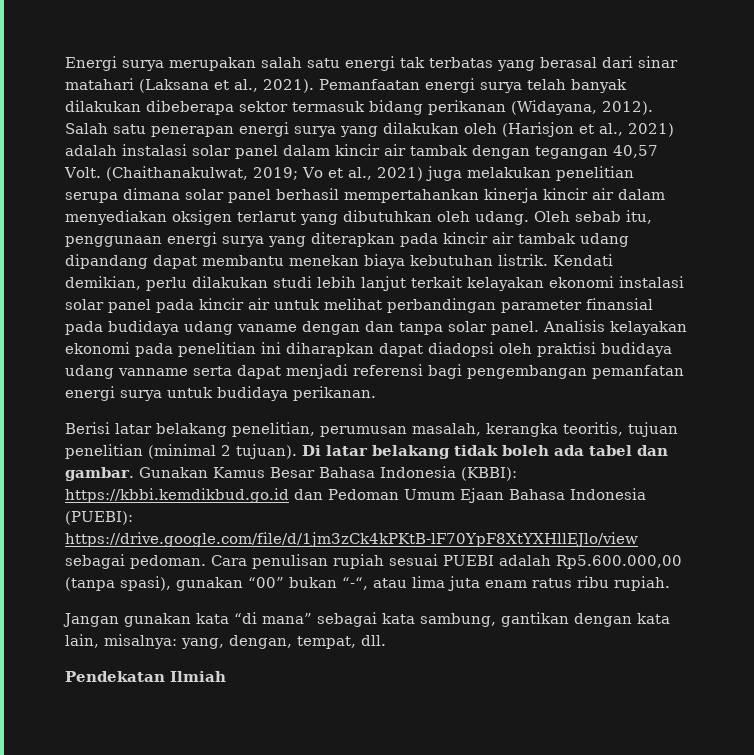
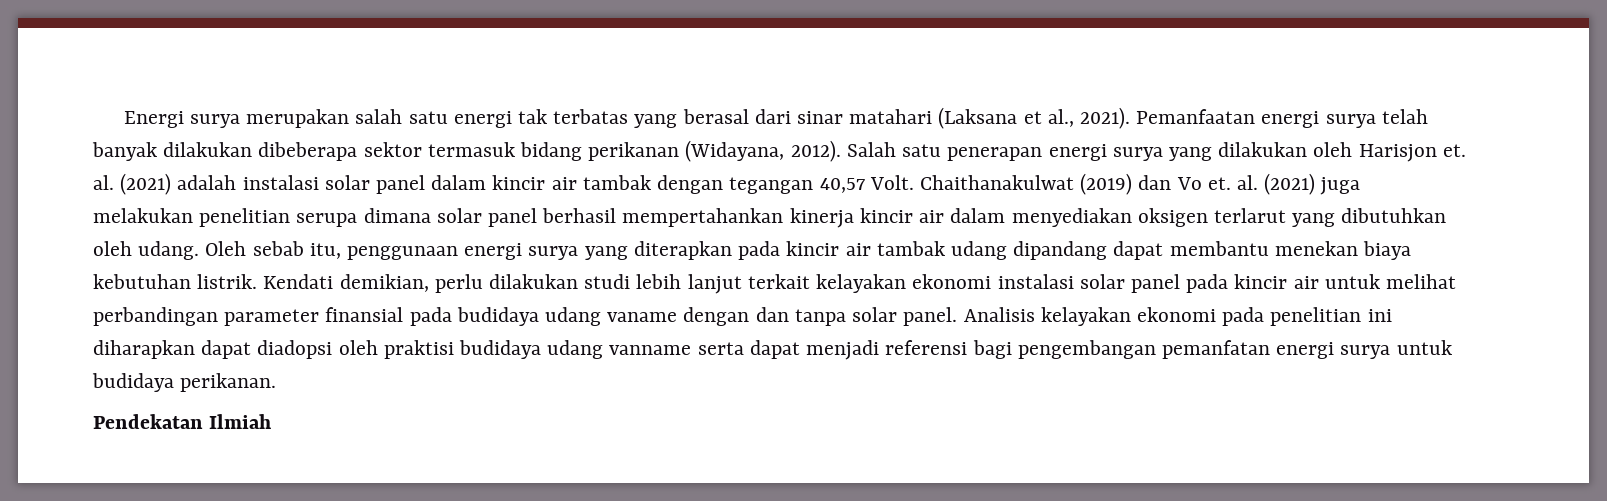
- Salah satu penerapan energi surya yang dilakukan oleh (Harisjon et al., 2021) adalah instalasi solar panel dalam kincir air tambak dengan tegangan 40,57 Volt.
+ Salah satu penerapan energi surya yang dilakukan oleh Harisjon et. al. (2021) adalah instalasi solar panel dalam kincir air tambak dengan tegangan 40,57 Volt.
- (Chaithanakulwat, 2019; Vo et al., 2021) juga melakukan penelitian serupa dimana solar panel berhasil mempertahankan kinerja kincir air dalam menyediakan oksigen terlarut yang dibutuhkan oleh udang.
+ Chaithanakulwat (2019) dan Vo et. al. (2021) juga melakukan penelitian serupa dimana solar panel berhasil mempertahankan kinerja kincir air dalam menyediakan oksigen terlarut yang dibutuhkan oleh udang.
- Berisi latar belakang penelitian, perumusan masalah, kerangka teoritis, tujuan penelitian (minimal 2 tujuan). Di latar belakang tidak boleh ada tabel dan gambar. Gunakan Kamus Besar Bahasa Indonesia (KBBI): https://kbbi.kemdikbud.go.id dan Pedoman Umum Ejaan Bahasa Indonesia (PUEBI): https://drive.google.com/file/d/1jm3zCk4kPKtB-lF70YpF8XtYXHllEJlo/view sebagai pedoman. Cara penulisan rupiah sesuai PUEBI adalah Rp5.600.000,00 (tanpa spasi), gunakan “00” bukan “-“, atau lima juta enam ratus ribu rupiah.
- Jangan gunakan kata “di mana” sebagai kata sambung, gantikan dengan kata lain, misalnya: yang, dengan, tempat, dll.

